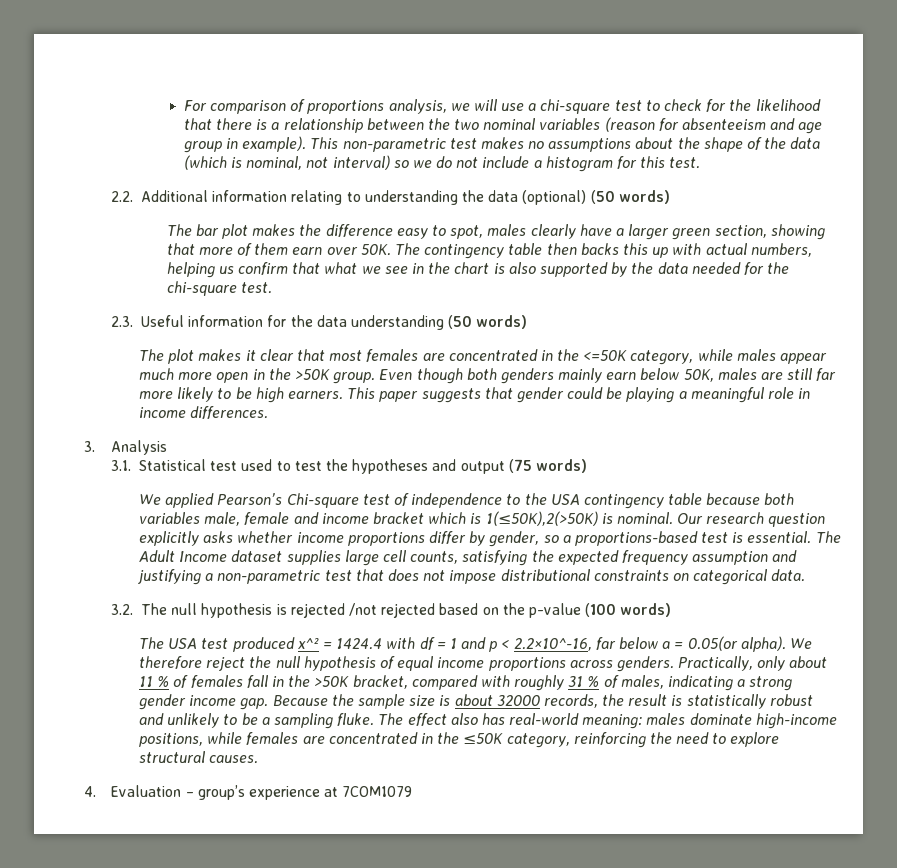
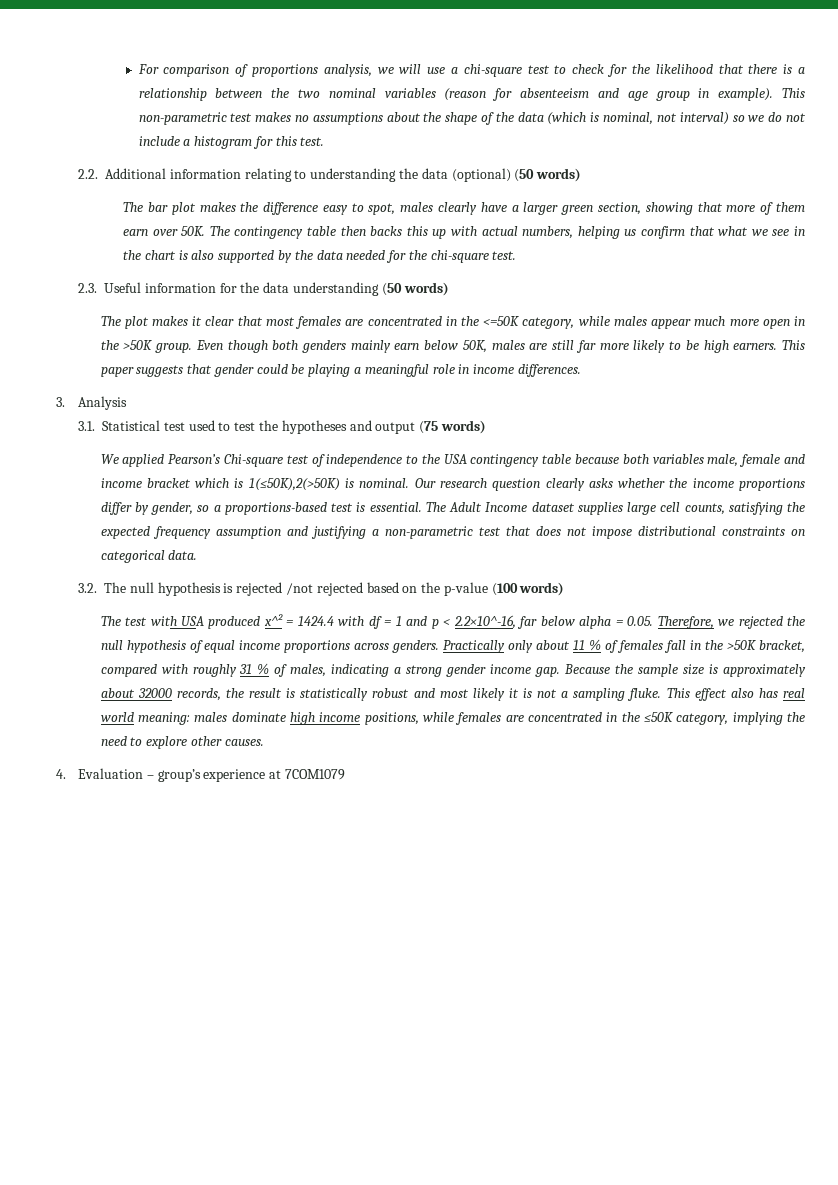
- Our research question explicitly asks whether income proportions differ by gender, so a proportions-based test is essential.
+ Our research question clearly asks whether the income proportions differ by gender, so a proportions-based test is essential.
- The USA test produced x^² = 1424.4 with df = 1 and p < 2.2×10^-16, far below a = 0.05(or alpha). We therefore reject the null hypothesis of equal income proportions across genders.
+ The test with USA produced x^² = 1424.4 with df = 1 and p < 2.2×10^-16, far below alpha = 0.05. Therefore, we rejected the null hypothesis of equal income proportions across genders.
- Practically, only about 11 % of females fall in the >50K bracket, compared with roughly 31 % of males, indicating a strong gender income gap.
+ Practically only about 11 % of females fall in the >50K bracket, compared with roughly 31 % of males, indicating a strong gender income gap.
- Because the sample size is about 32000 records, the result is statistically robust and unlikely to be a sampling fluke.
+ Because the sample size is approximately about 32000 records, the result is statistically robust and most likely it is not a sampling fluke.
- The effect also has real-world meaning: males dominate high-income positions, while females are concentrated in the ≤50K category, reinforcing the need to explore structural causes.
+ This effect also has real world meaning: males dominate high income positions, while females are concentrated in the ≤50K category, implying the need to explore other causes.

